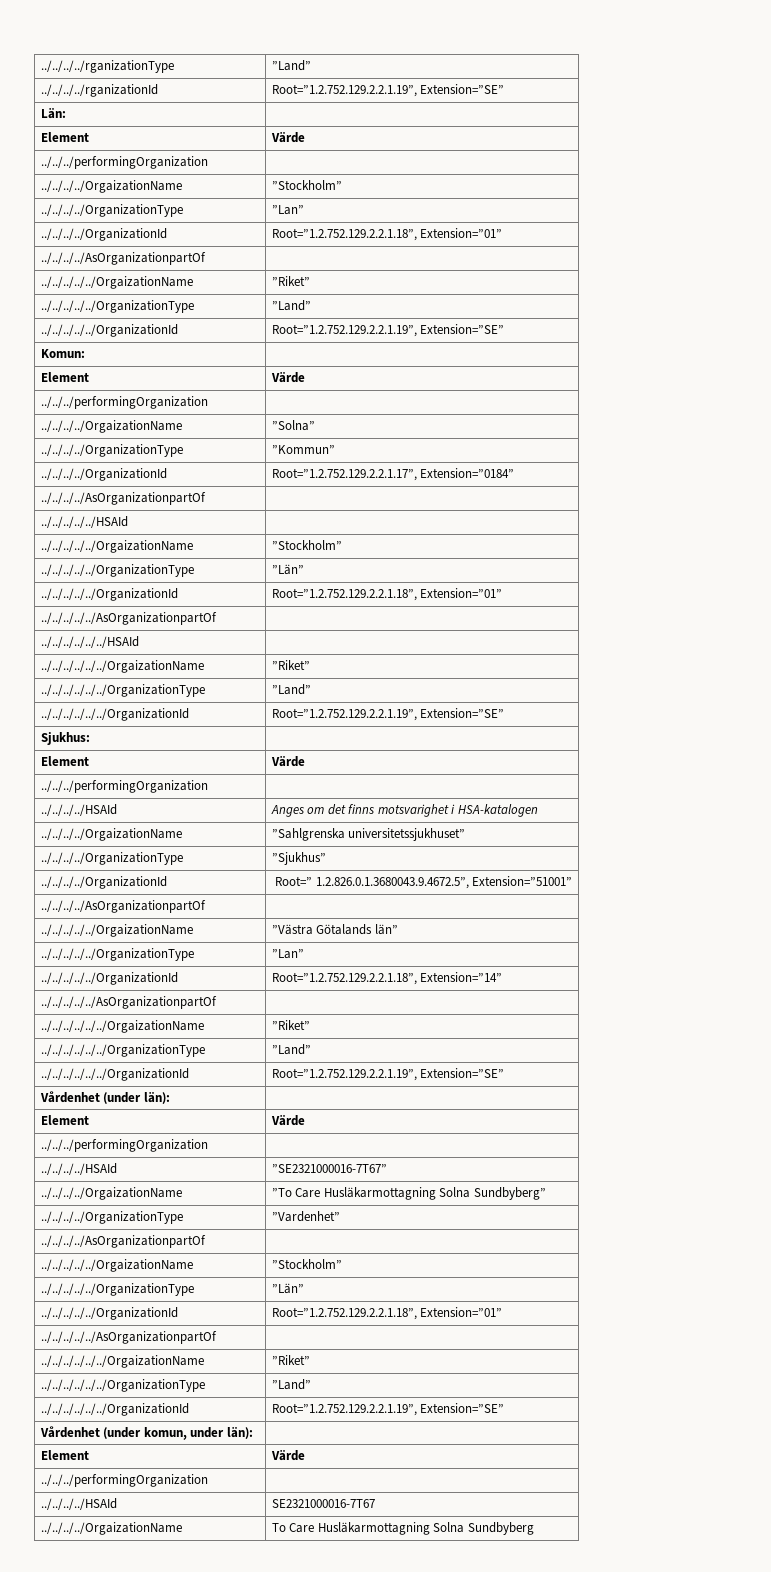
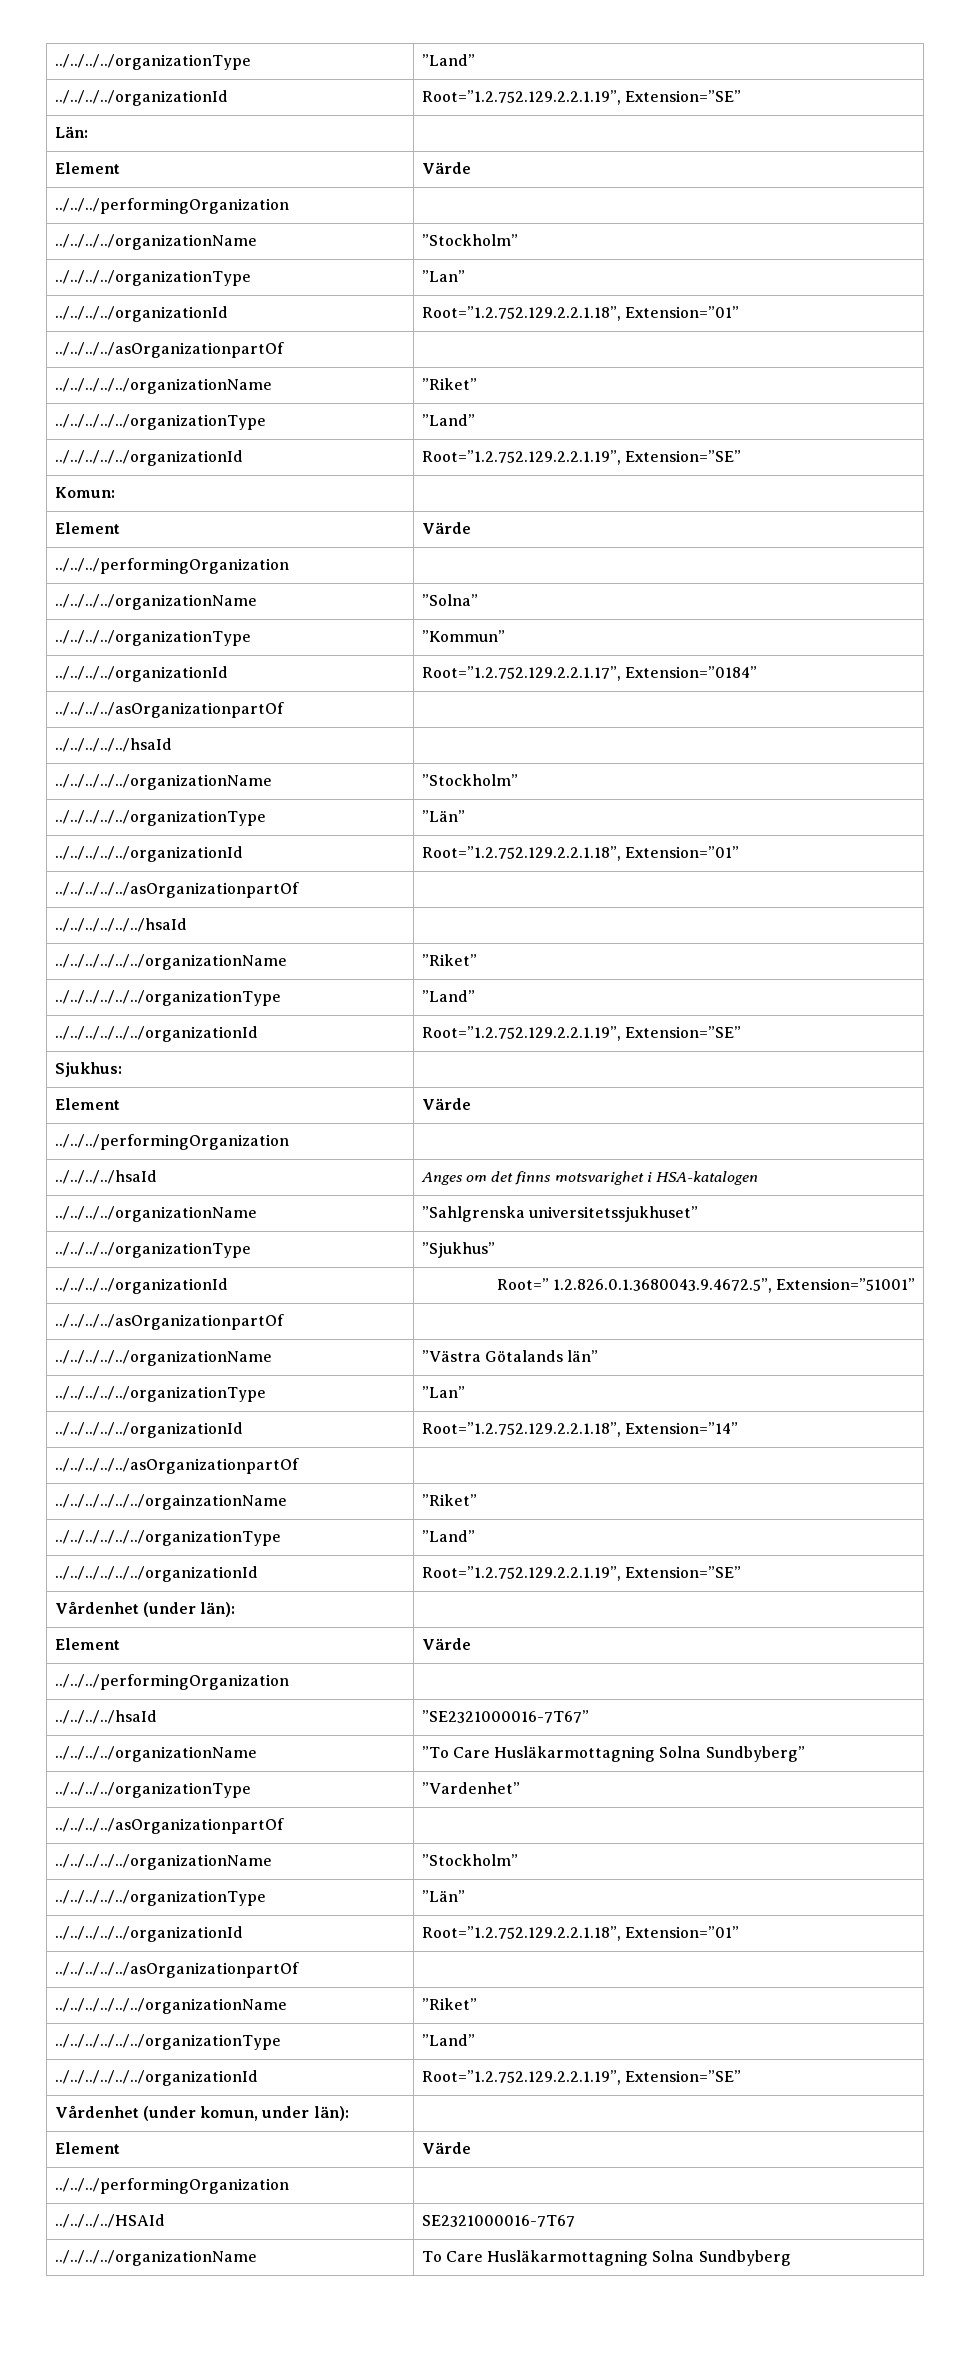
- ../../../../rganizationType | ”Land”
- ../../../../rganizationId | Root=”1.2.752.129.2.2.1.19”, Extension=”SE”
+ ../../../../organizationType | ”Land”
+ ../../../../organizationId | Root=”1.2.752.129.2.2.1.19”, Extension=”SE”
- ../../../../OrgaizationName | ”Stockholm”
- ../../../../OrganizationType | ”Lan”
- ../../../../OrganizationId | Root=”1.2.752.129.2.2.1.18”, Extension=”01”
- ../../../../AsOrganizationpartOf |
- ../../../../../OrgaizationName | ”Riket”
- ../../../../../OrganizationType | ”Land”
- ../../../../../OrganizationId | Root=”1.2.752.129.2.2.1.19”, Extension=”SE”
+ ../../../../organizationName | ”Stockholm”
+ ../../../../organizationType | ”Lan”
+ ../../../../organizationId | Root=”1.2.752.129.2.2.1.18”, Extension=”01”
+ ../../../../asOrganizationpartOf |
+ ../../../../../organizationName | ”Riket”
+ ../../../../../organizationType | ”Land”
+ ../../../../../organizationId | Root=”1.2.752.129.2.2.1.19”, Extension=”SE”
- ../../../../OrgaizationName | ”Solna”
+ ../../../../organizationName | ”Solna”
- ../../../../OrganizationType | ”Kommun”
+ ../../../../organizationType | ”Kommun”
- ../../../../OrganizationId | Root=”1.2.752.129.2.2.1.17”, Extension=”0184”
- ../../../../AsOrganizationpartOf |
- ../../../../../HSAId |
- ../../../../../OrgaizationName | ”Stockholm”
- ../../../../../OrganizationType | ”Län”
- ../../../../../OrganizationId | Root=”1.2.752.129.2.2.1.18”, Extension=”01”
- ../../../../../AsOrganizationpartOf |
- ../../../../../../HSAId |
- ../../../../../../OrgaizationName | ”Riket”
- ../../../../../../OrganizationType | ”Land”
- ../../../../../../OrganizationId | Root=”1.2.752.129.2.2.1.19”, Extension=”SE”
+ ../../../../organizationId | Root=”1.2.752.129.2.2.1.17”, Extension=”0184”
+ ../../../../asOrganizationpartOf |
+ ../../../../../hsaId |
+ ../../../../../organizationName | ”Stockholm”
+ ../../../../../organizationType | ”Län”
+ ../../../../../organizationId | Root=”1.2.752.129.2.2.1.18”, Extension=”01”
+ ../../../../../asOrganizationpartOf |
+ ../../../../../../hsaId |
+ ../../../../../../organizationName | ”Riket”
+ ../../../../../../organizationType | ”Land”
+ ../../../../../../organizationId | Root=”1.2.752.129.2.2.1.19”, Extension=”SE”
- ../../../../HSAId | Anges om det finns motsvarighet i HSA-katalogen
+ ../../../../hsaId | Anges om det finns motsvarighet i HSA-katalogen
- ../../../../OrgaizationName | ”Sahlgrenska universitetssjukhuset”
+ ../../../../organizationName | ”Sahlgrenska universitetssjukhuset”
- ../../../../OrganizationType | ”Sjukhus”
+ ../../../../organizationType | ”Sjukhus”
- ../../../../OrganizationId | Root=” 1.2.826.0.1.3680043.9.4672.5”, Extension=”51001”
- ../../../../AsOrganizationpartOf |
- ../../../../../OrgaizationName | ”Västra Götalands län”
+ ../../../../organizationId | Root=” 1.2.826.0.1.3680043.9.4672.5”, Extension=”51001”
+ ../../../../asOrganizationpartOf |
+ ../../../../../organizationName | ”Västra Götalands län”
- ../../../../../OrganizationType | ”Lan”
- ../../../../../OrganizationId | Root=”1.2.752.129.2.2.1.18”, Extension=”14”
- ../../../../../AsOrganizationpartOf |
- ../../../../../../OrgaizationName | ”Riket”
- ../../../../../../OrganizationType | ”Land”
- ../../../../../../OrganizationId | Root=”1.2.752.129.2.2.1.19”, Extension=”SE”
+ ../../../../../organizationType | ”Lan”
+ ../../../../../organizationId | Root=”1.2.752.129.2.2.1.18”, Extension=”14”
+ ../../../../../asOrganizationpartOf |
+ ../../../../../../orgainzationName | ”Riket”
+ ../../../../../../organizationType | ”Land”
+ ../../../../../../organizationId | Root=”1.2.752.129.2.2.1.19”, Extension=”SE”
- ../../../../HSAId | ”SE2321000016-7T67”
+ ../../../../hsaId | ”SE2321000016-7T67”
- ../../../../OrgaizationName | ”To Care Husläkarmottagning Solna Sundbyberg”
+ ../../../../organizationName | ”To Care Husläkarmottagning Solna Sundbyberg”
- ../../../../OrganizationType | ”Vardenhet”
- ../../../../AsOrganizationpartOf |
- ../../../../../OrgaizationName | ”Stockholm”
- ../../../../../OrganizationType | ”Län”
- ../../../../../OrganizationId | Root=”1.2.752.129.2.2.1.18”, Extension=”01”
- ../../../../../AsOrganizationpartOf |
- ../../../../../../OrgaizationName | ”Riket”
- ../../../../../../OrganizationType | ”Land”
- ../../../../../../OrganizationId | Root=”1.2.752.129.2.2.1.19”, Extension=”SE”
+ ../../../../organizationType | ”Vardenhet”
+ ../../../../asOrganizationpartOf |
+ ../../../../../organizationName | ”Stockholm”
+ ../../../../../organizationType | ”Län”
+ ../../../../../organizationId | Root=”1.2.752.129.2.2.1.18”, Extension=”01”
+ ../../../../../asOrganizationpartOf |
+ ../../../../../../organizationName | ”Riket”
+ ../../../../../../organizationType | ”Land”
+ ../../../../../../organizationId | Root=”1.2.752.129.2.2.1.19”, Extension=”SE”
- ../../../../OrgaizationName | To Care Husläkarmottagning Solna Sundbyberg
+ ../../../../organizationName | To Care Husläkarmottagning Solna Sundbyberg

